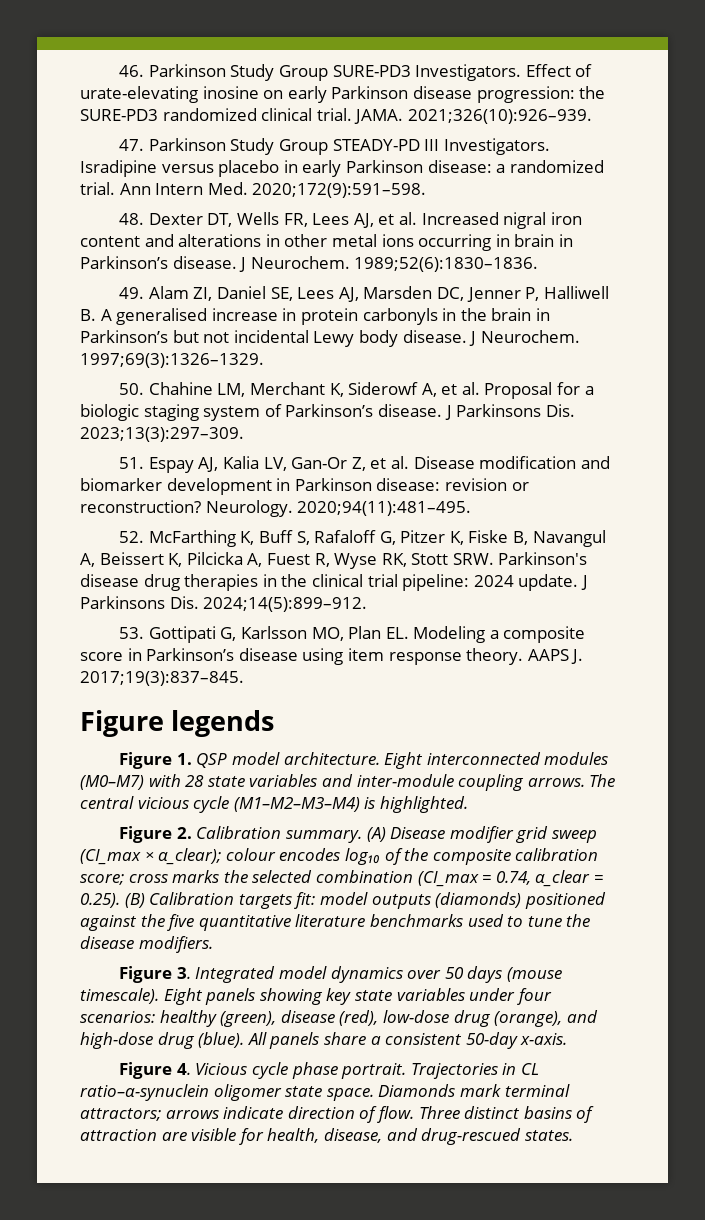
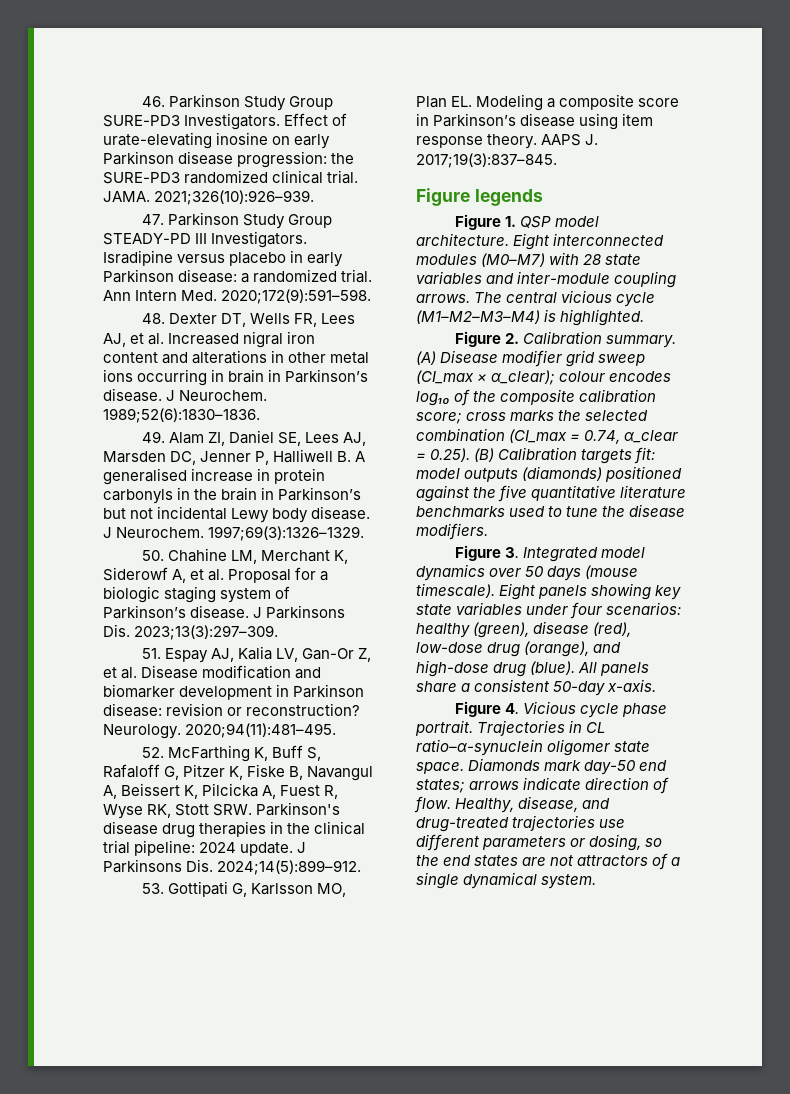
- Diamonds mark terminal attractors; arrows indicate direction of flow.
+ Diamonds mark day-50 end states; arrows indicate direction of flow.
- Three distinct basins of attraction are visible for health, disease, and drug-rescued states.
+ Healthy, disease, and drug-treated trajectories use different parameters or dosing, so the end states are not attractors of a single dynamical system.

